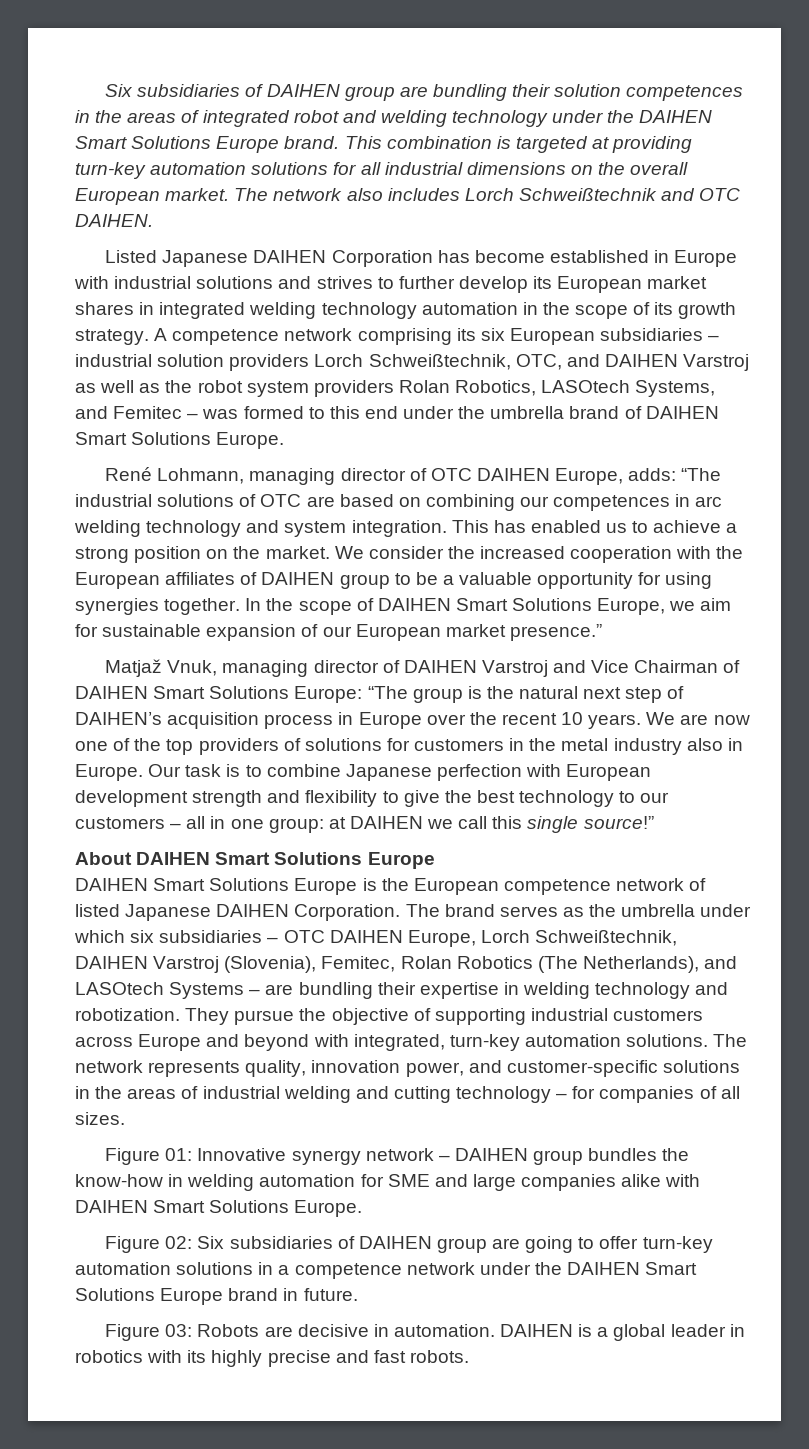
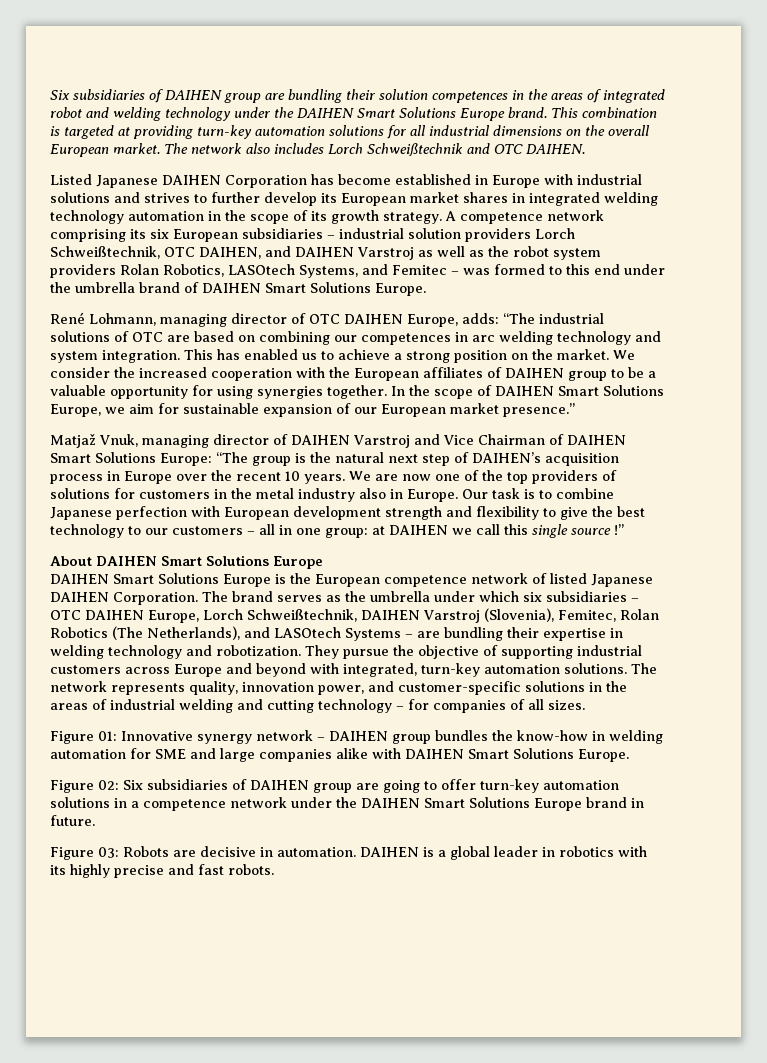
- A competence network comprising its six European subsidiaries – industrial solution providers Lorch Schweißtechnik, OTC, and DAIHEN Varstroj as well as the robot system providers Rolan Robotics, LASOtech Systems, and Femitec – was formed to this end under the umbrella brand of DAIHEN Smart Solutions Europe.
+ A competence network comprising its six European subsidiaries – industrial solution providers Lorch Schweißtechnik, OTC DAIHEN, and DAIHEN Varstroj as well as the robot system providers Rolan Robotics, LASOtech Systems, and Femitec – was formed to this end under the umbrella brand of DAIHEN Smart Solutions Europe.
- Our task is to combine Japanese perfection with European development strength and flexibility to give the best technology to our customers – all in one group: at DAIHEN we call this single source!”
+ Our task is to combine Japanese perfection with European development strength and flexibility to give the best technology to our customers – all in one group: at DAIHEN we call this single source !”

